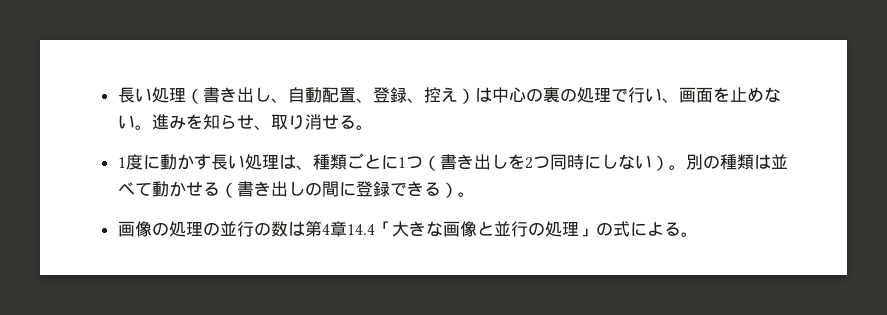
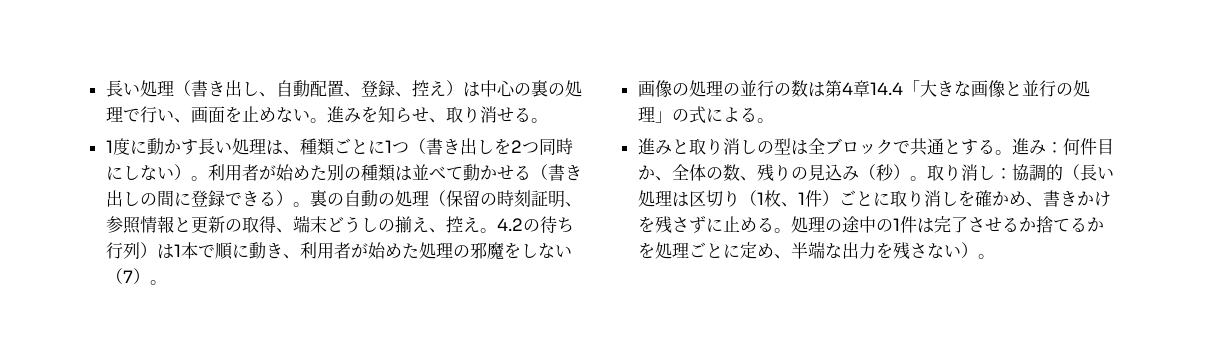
- 別の種類は並べて動かせる（書き出しの間に登録できる）。
+ 利用者が始めた別の種類は並べて動かせる（書き出しの間に登録できる）。裏の自動の処理（保留の時刻証明、参照情報と更新の取得、端末どうしの揃え、控え。4.2の待ち行列）は1本で順に動き、利用者が始めた処理の邪魔をしない（7）。
+ 進みと取り消しの型は全ブロックで共通とする。進み：何件目か、全体の数、残りの見込み（秒）。取り消し：協調的（長い処理は区切り（1枚、1件）ごとに取り消しを確かめ、書きかけを残さずに止める。処理の途中の1件は完了させるか捨てるかを処理ごとに定め、半端な出力を残さない）。

